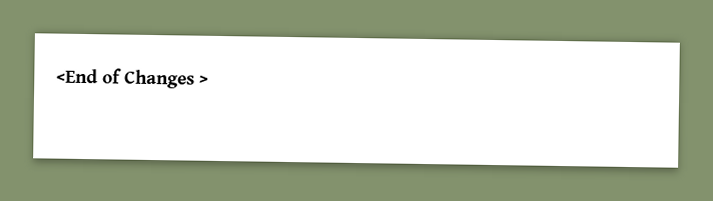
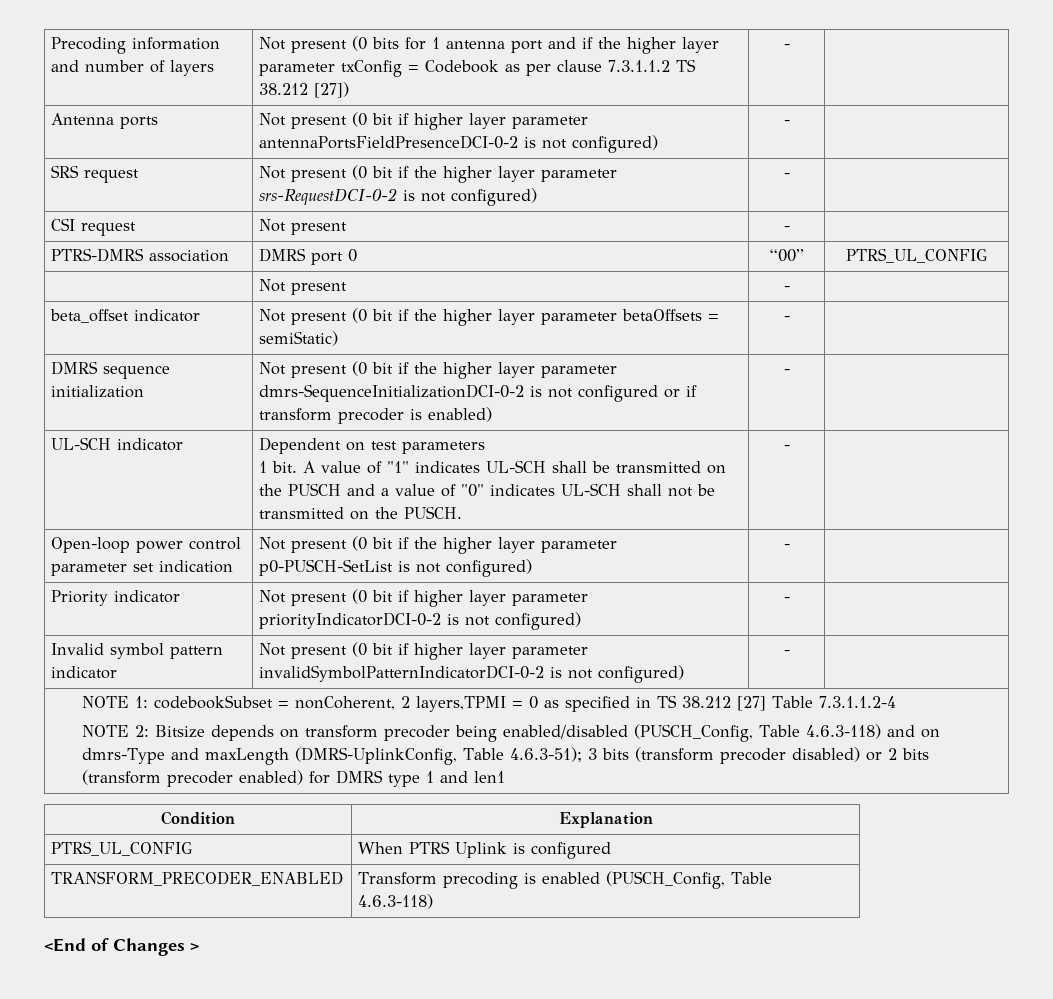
+ Precoding information and number of layers | Not present (0 bits for 1 antenna port and if the higher layer parameter txConfig = Codebook as per clause 7.3.1.1.2 TS 38.212 [27]) | - |
+ Antenna ports | Not present (0 bit if higher layer parameter antennaPortsFieldPresenceDCI-0-2 is not configured) | - |
+ SRS request | Not present (0 bit if the higher layer parameter srs-RequestDCI-0-2 is not configured) | - |
+ CSI request | Not present | - |
+ PTRS-DMRS association | DMRS port 0 | “00” | PTRS_UL_CONFIG
+ | Not present | - |
+ beta_offset indicator | Not present (0 bit if the higher layer parameter betaOffsets = semiStatic) | - |
+ DMRS sequence initialization | Not present (0 bit if the higher layer parameter dmrs-SequenceInitializationDCI-0-2 is not configured or if transform precoder is enabled) | - |
+ UL-SCH indicator | Dependent on test parameters
+ 1 bit. A value of "1" indicates UL-SCH shall be transmitted on the PUSCH and a value of "0" indicates UL-SCH shall not be transmitted on the PUSCH. | - |
+ Open-loop power control parameter set indication | Not present (0 bit if the higher layer parameter p0-PUSCH-SetList is not configured) | - |
+ Priority indicator | Not present (0 bit if higher layer parameter priorityIndicatorDCI-0-2 is not configured) | - |
+ Invalid symbol pattern indicator | Not present (0 bit if higher layer parameter invalidSymbolPatternIndicatorDCI-0-2 is not configured) | - |
+ NOTE 1: codebookSubset = nonCoherent, 2 layers,TPMI = 0 as specified in TS 38.212 [27] Table 7.3.1.1.2-4
+ NOTE 2: Bitsize depends on transform precoder being enabled/disabled (PUSCH_Config, Table 4.6.3-118) and on dmrs-Type and maxLength (DMRS-UplinkConfig, Table 4.6.3-51); 3 bits (transform precoder disabled) or 2 bits (transform precoder enabled) for DMRS type 1 and len1
+ Condition | Explanation
+ PTRS_UL_CONFIG | When PTRS Uplink is configured
+ TRANSFORM_PRECODER_ENABLED | Transform precoding is enabled (PUSCH_Config, Table 4.6.3-118)

